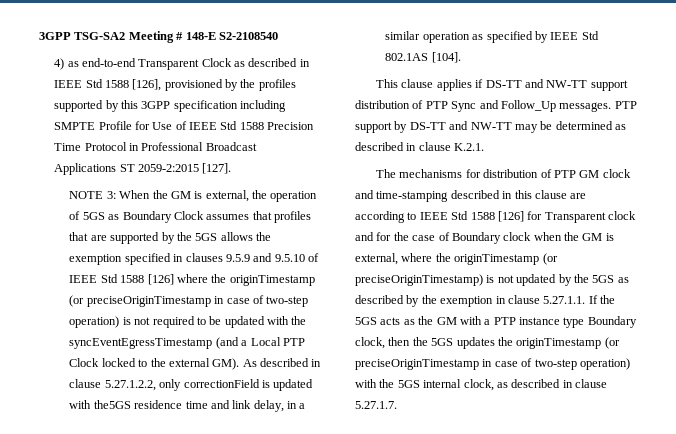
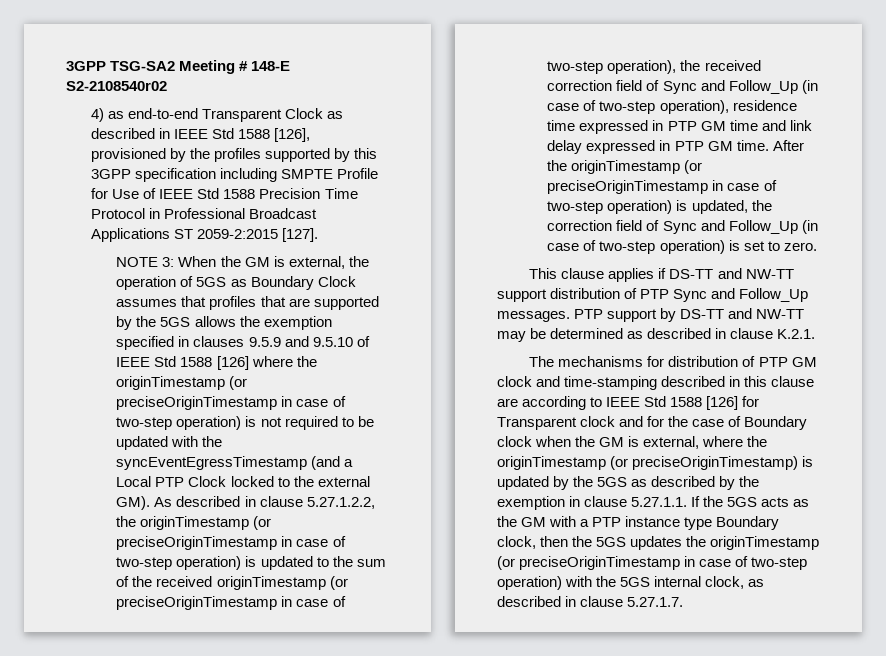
- 3GPP TSG-SA2 Meeting # 148-E S2-2108540
+ 3GPP TSG-SA2 Meeting # 148-E S2-2108540r02
- When the GM is external, the operation of 5GS as Boundary Clock assumes that profiles that are supported by the 5GS allows the exemption specified in clauses 9.5.9 and 9.5.10 of IEEE Std 1588 [126] where the originTimestamp (or preciseOriginTimestamp in case of two-step operation) is not required to be updated with the syncEventEgressTimestamp (and a Local PTP Clock locked to the external GM). As described in clause 5.27.1.2.2, only correctionField is updated with the5GS residence time and link delay, in a similar operation as specified by IEEE Std 802.1AS [104].
+ When the GM is external, the operation of 5GS as Boundary Clock assumes that profiles that are supported by the 5GS allows the exemption specified in clauses 9.5.9 and 9.5.10 of IEEE Std 1588 [126] where the originTimestamp (or preciseOriginTimestamp in case of two-step operation) is not required to be updated with the syncEventEgressTimestamp (and a Local PTP Clock locked to the external GM). As described in clause 5.27.1.2.2, the originTimestamp (or preciseOriginTimestamp in case of two-step operation) is updated to the sum of the received originTimestamp (or preciseOriginTimestamp in case of two-step operation), the received correction field of Sync and Follow_Up (in case of two-step operation), residence time expressed in PTP GM time and link delay expressed in PTP GM time. After the originTimestamp (or preciseOriginTimestamp in case of two-step operation) is updated, the correction field of Sync and Follow_Up (in case of two-step operation) is set to zero.
- The mechanisms for distribution of PTP GM clock and time-stamping described in this clause are according to IEEE Std 1588 [126] for Transparent clock and for the case of Boundary clock when the GM is external, where the originTimestamp (or preciseOriginTimestamp) is not updated by the 5GS as described by the exemption in clause 5.27.1.1. If the 5GS acts as the GM with a PTP instance type Boundary clock, then the 5GS updates the originTimestamp (or preciseOriginTimestamp in case of two-step operation) with the 5GS internal clock, as described in clause 5.27.1.7.
+ The mechanisms for distribution of PTP GM clock and time-stamping described in this clause are according to IEEE Std 1588 [126] for Transparent clock and for the case of Boundary clock when the GM is external, where the originTimestamp (or preciseOriginTimestamp) is updated by the 5GS as described by the exemption in clause 5.27.1.1. If the 5GS acts as the GM with a PTP instance type Boundary clock, then the 5GS updates the originTimestamp (or preciseOriginTimestamp in case of two-step operation) with the 5GS internal clock, as described in clause 5.27.1.7.

